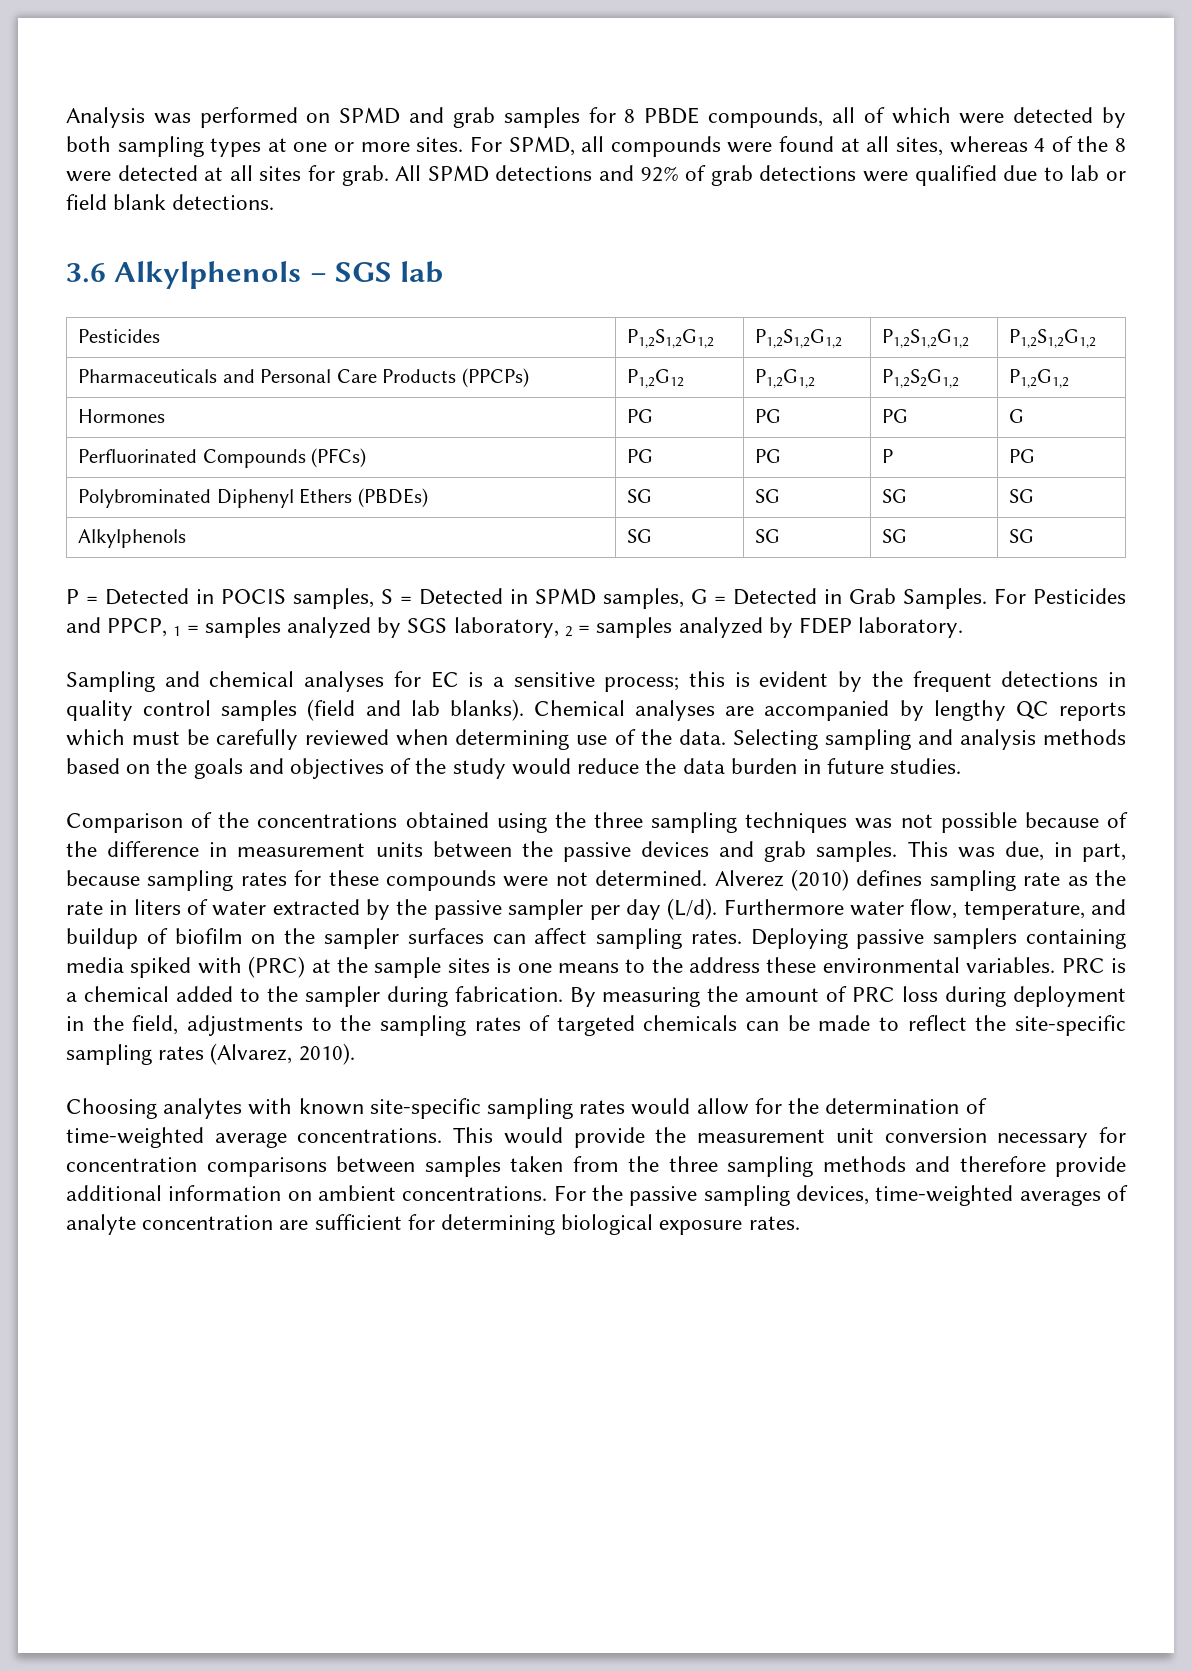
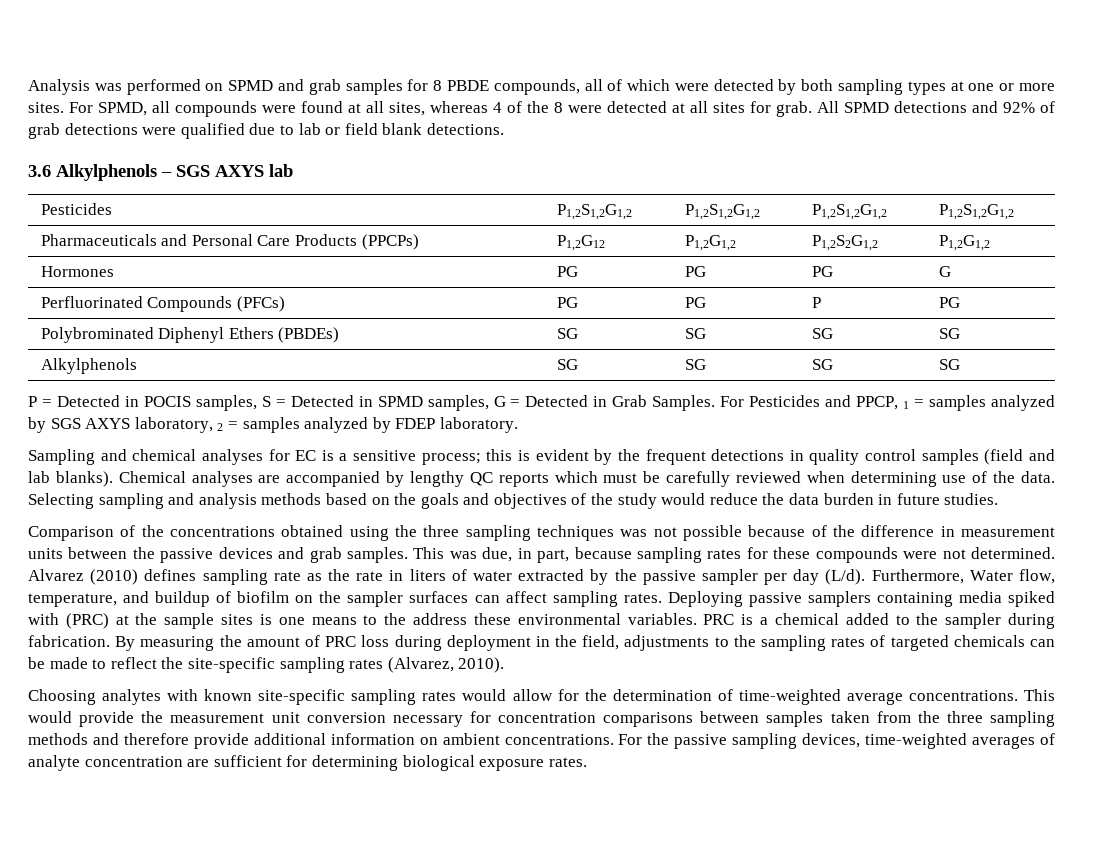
- 3.6 Alkylphenols – SGS lab
+ 3.6 Alkylphenols – SGS AXYS lab
- For Pesticides and PPCP, 1 = samples analyzed by SGS laboratory, 2 = samples analyzed by FDEP laboratory.
+ For Pesticides and PPCP, 1 = samples analyzed by SGS AXYS laboratory, 2 = samples analyzed by FDEP laboratory.
- Alverez (2010) defines sampling rate as the rate in liters of water extracted by the passive sampler per day (L/d).
+ Alvarez (2010) defines sampling rate as the rate in liters of water extracted by the passive sampler per day (L/d).
- Furthermore water flow, temperature, and buildup of biofilm on the sampler surfaces can affect sampling rates.
+ Furthermore, Water flow, temperature, and buildup of biofilm on the sampler surfaces can affect sampling rates.

